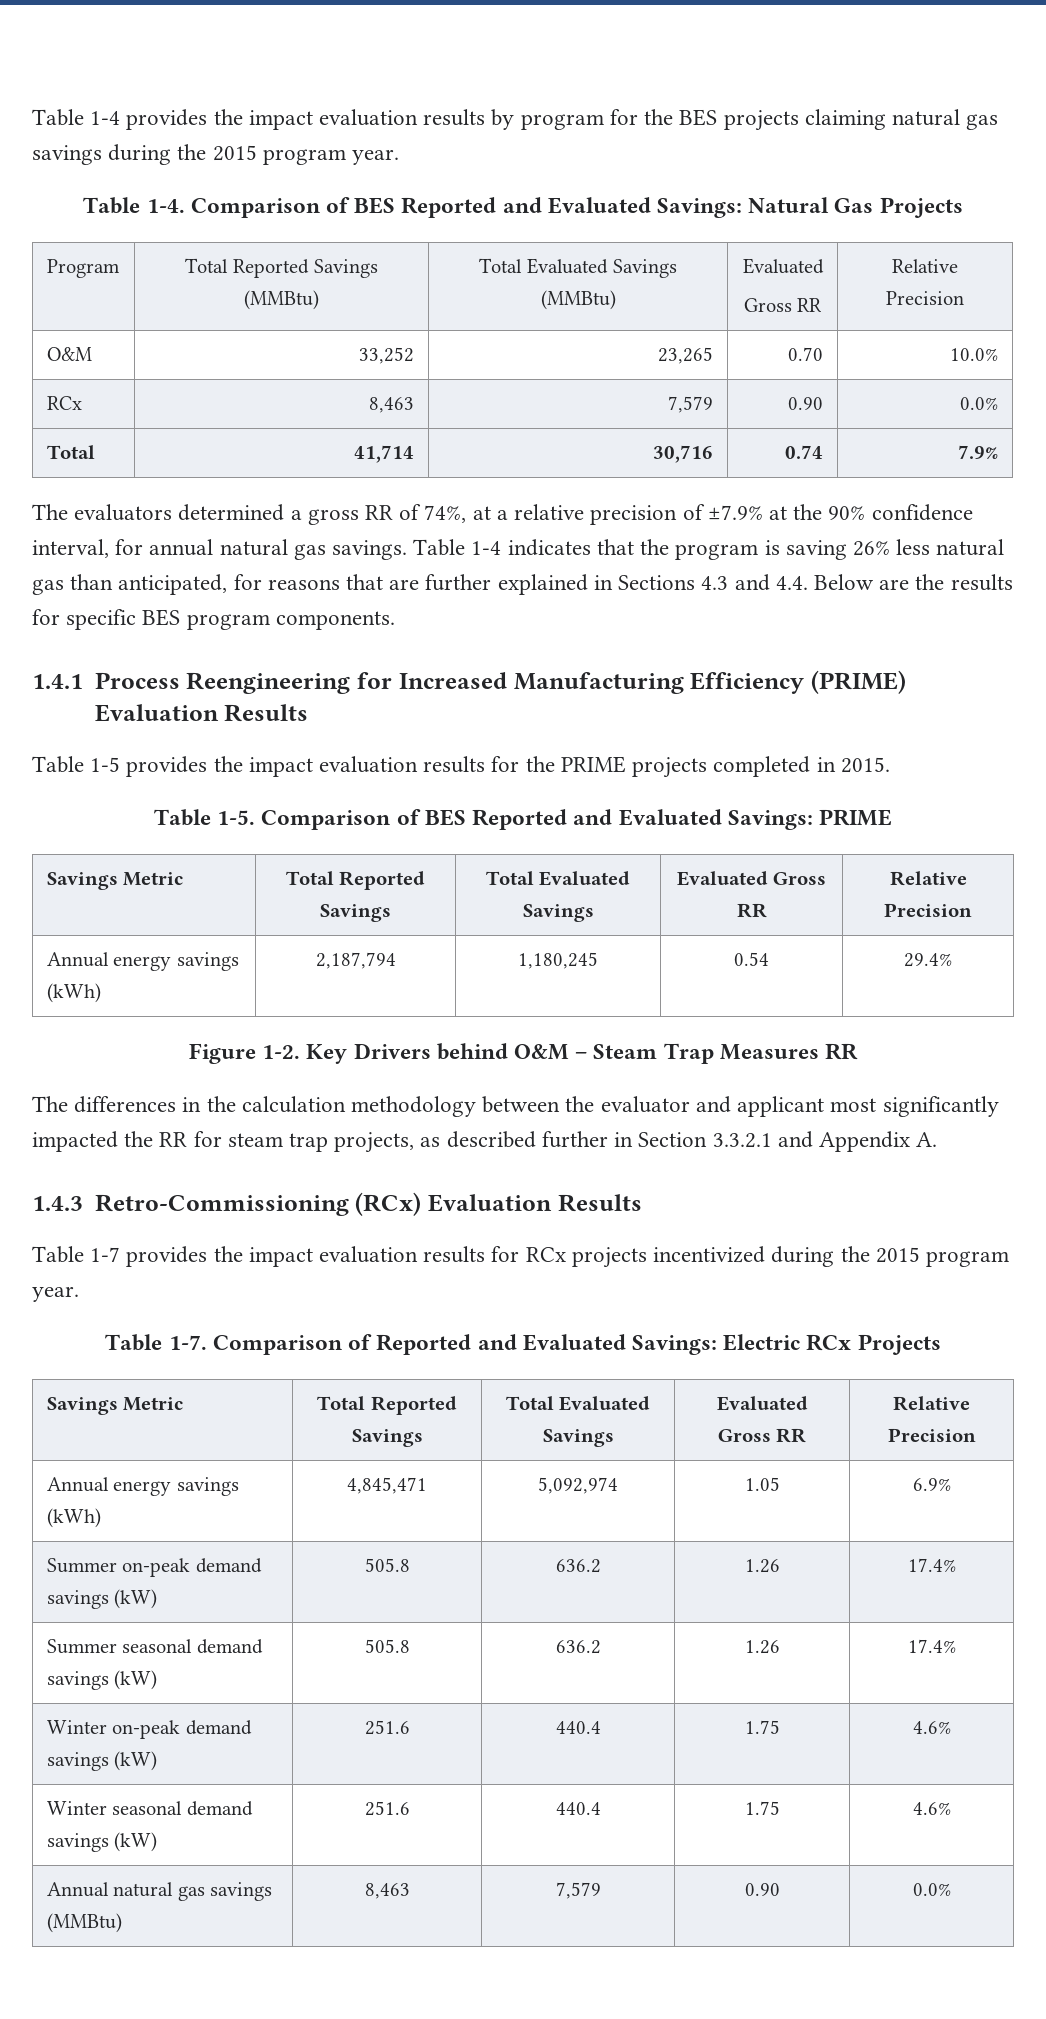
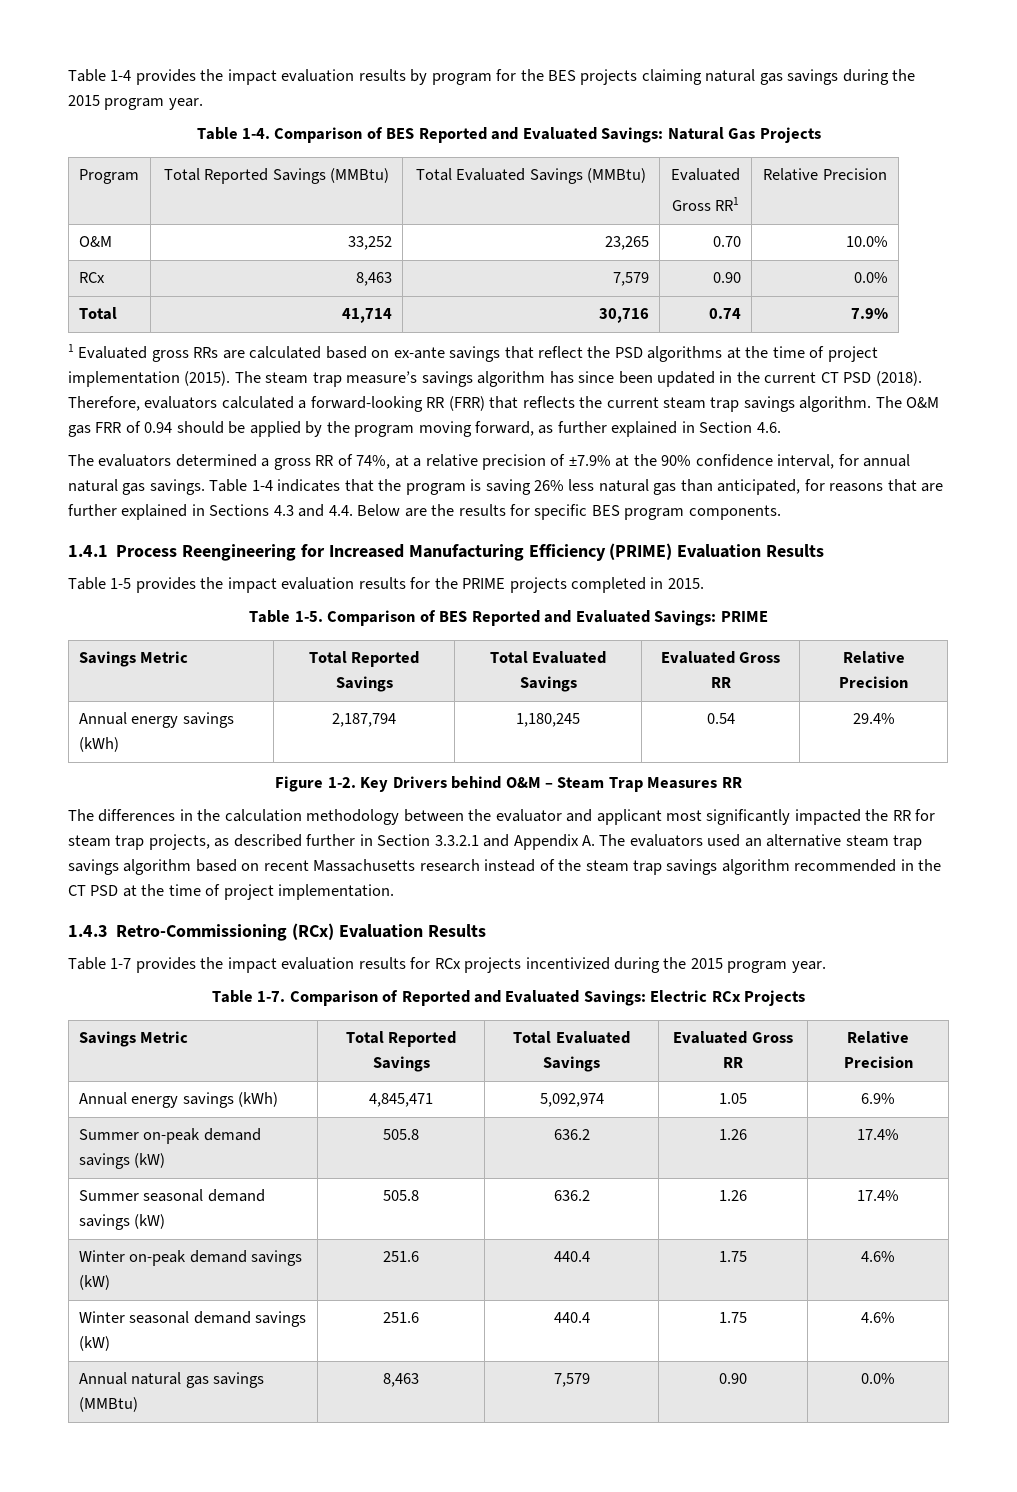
  Program | Total Reported Savings (MMBtu) | Total Evaluated Savings (MMBtu) | Evaluated
- Gross RR | Relative Precision
+ Gross RR1 | Relative Precision
+ 1 Evaluated gross RRs are calculated based on ex-ante savings that reflect the PSD algorithms at the time of project implementation (2015). The steam trap measure’s savings algorithm has since been updated in the current CT PSD (2018). Therefore, evaluators calculated a forward-looking RR (FRR) that reflects the current steam trap savings algorithm. The O&M gas FRR of 0.94 should be applied by the program moving forward, as further explained in Section 4.6.
- The differences in the calculation methodology between the evaluator and applicant most significantly impacted the RR for steam trap projects, as described further in Section 3.3.2.1 and Appendix A.
+ The differences in the calculation methodology between the evaluator and applicant most significantly impacted the RR for steam trap projects, as described further in Section 3.3.2.1 and Appendix A. The evaluators used an alternative steam trap savings algorithm based on recent Massachusetts research instead of the steam trap savings algorithm recommended in the CT PSD at the time of project implementation.

